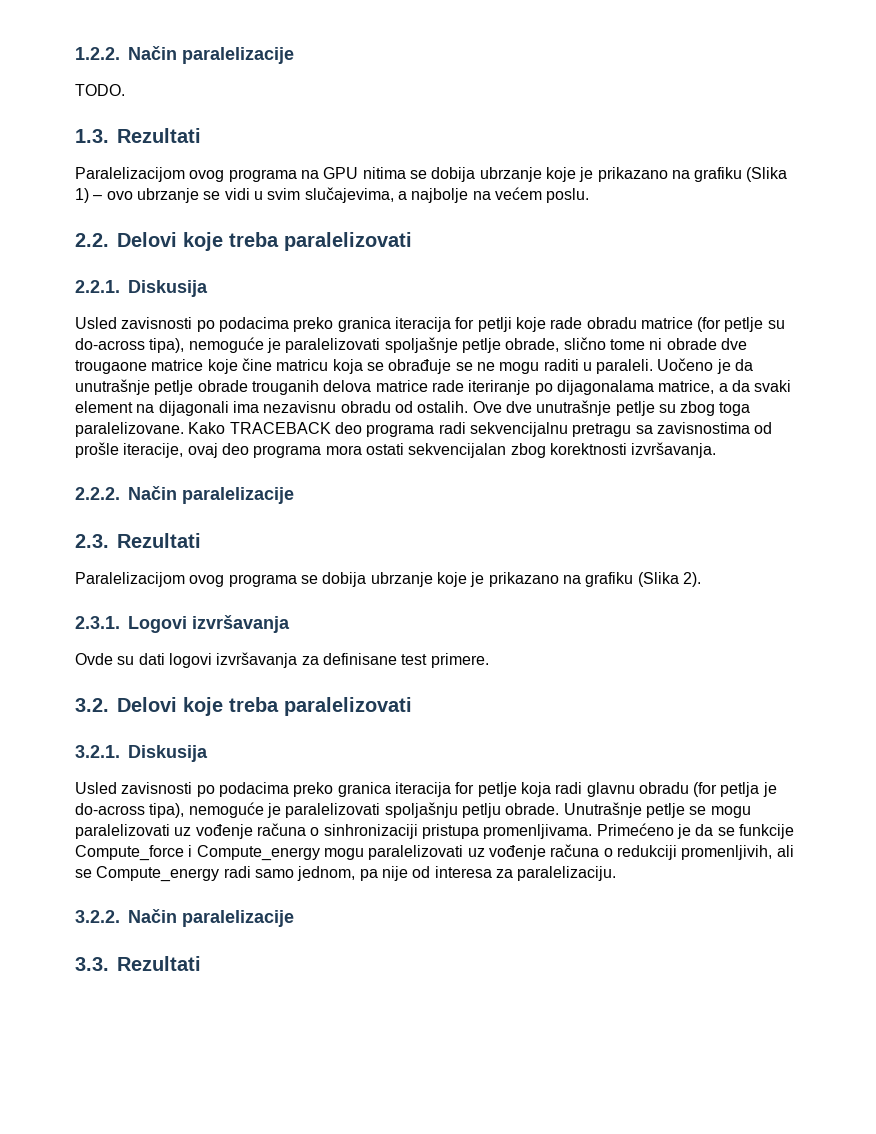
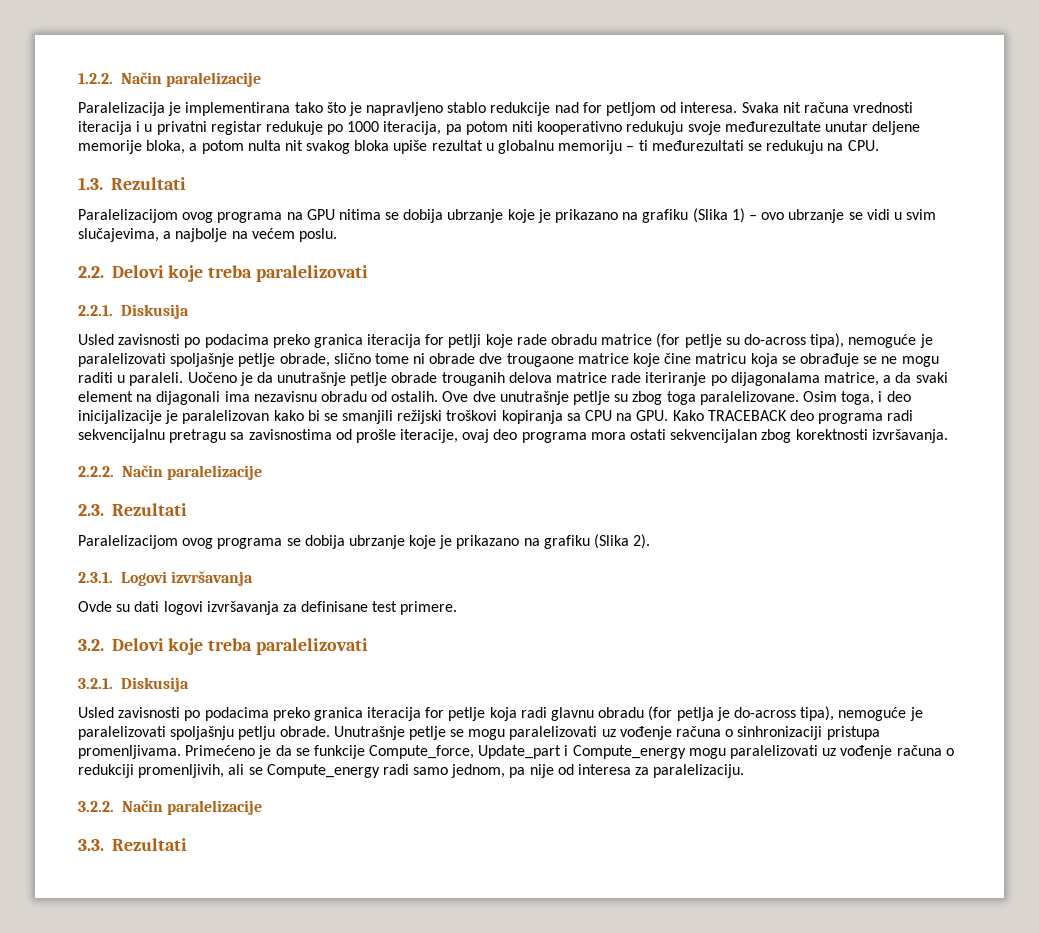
- TODO.
+ Paralelizacija je implementirana tako što je napravljeno stablo redukcije nad for petljom od interesa. Svaka nit računa vrednosti iteracija i u privatni registar redukuje po 1000 iteracija, pa potom niti kooperativno redukuju svoje međurezultate unutar deljene memorije bloka, a potom nulta nit svakog bloka upiše rezultat u globalnu memoriju – ti međurezultati se redukuju na CPU.
- Kako TRACEBACK deo programa radi sekvencijalnu pretragu sa zavisnostima od prošle iteracije, ovaj deo programa mora ostati sekvencijalan zbog korektnosti izvršavanja.
+ Osim toga, i deo inicijalizacije je paralelizovan kako bi se smanjili režijski troškovi kopiranja sa CPU na GPU. Kako TRACEBACK deo programa radi sekvencijalnu pretragu sa zavisnostima od prošle iteracije, ovaj deo programa mora ostati sekvencijalan zbog korektnosti izvršavanja.
- Primećeno je da se funkcije Compute_force i Compute_energy mogu paralelizovati uz vođenje računa o redukciji promenljivih, ali se Compute_energy radi samo jednom, pa nije od interesa za paralelizaciju.
+ Primećeno je da se funkcije Compute_force, Update_part i Compute_energy mogu paralelizovati uz vođenje računa o redukciji promenljivih, ali se Compute_energy radi samo jednom, pa nije od interesa za paralelizaciju.

